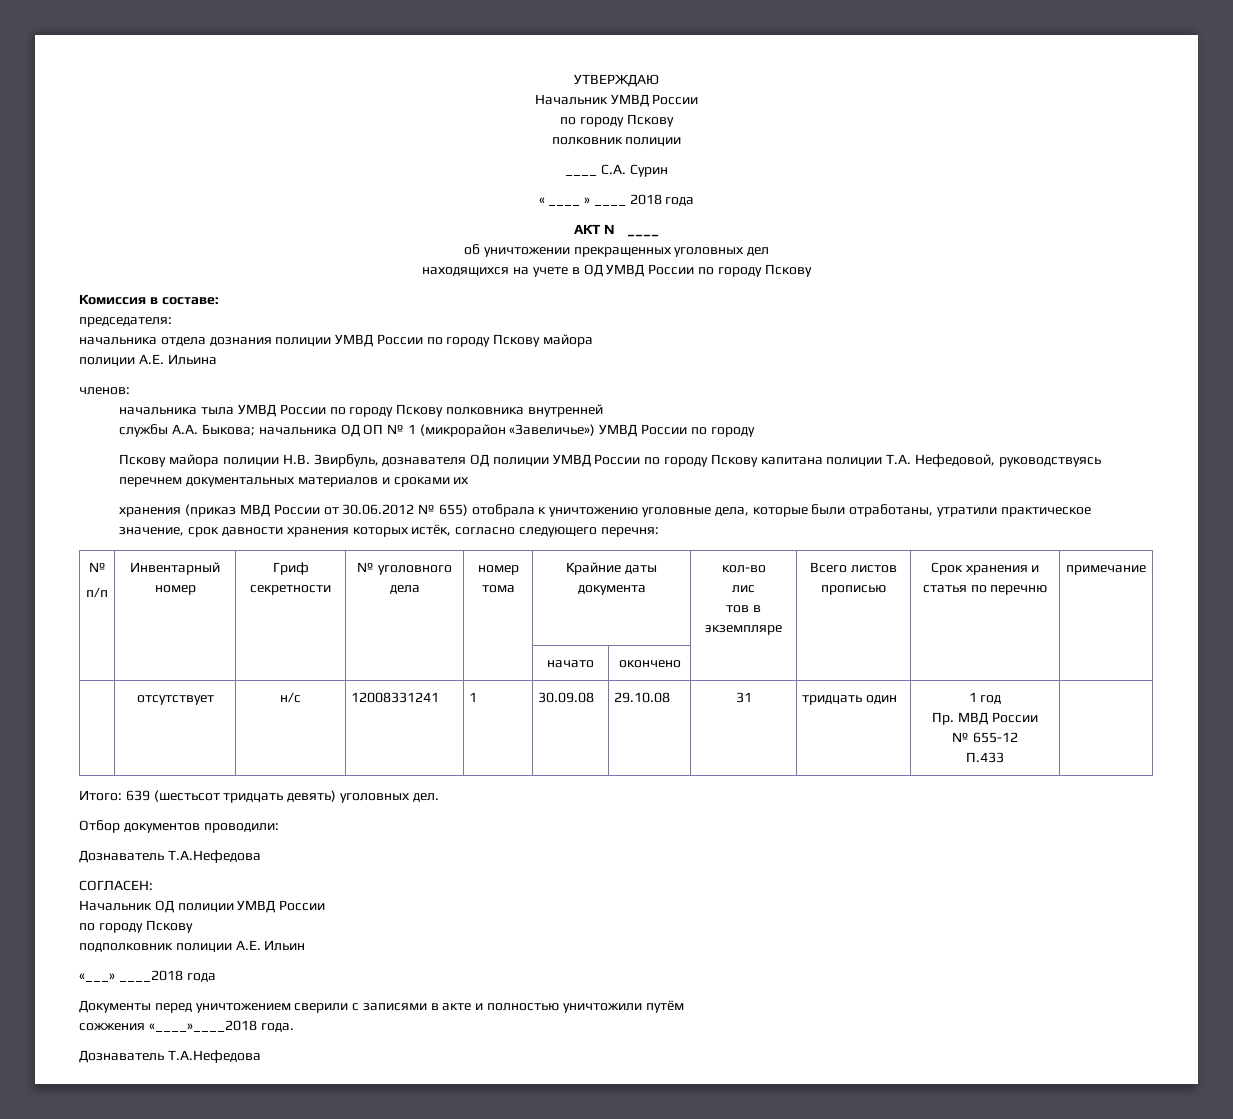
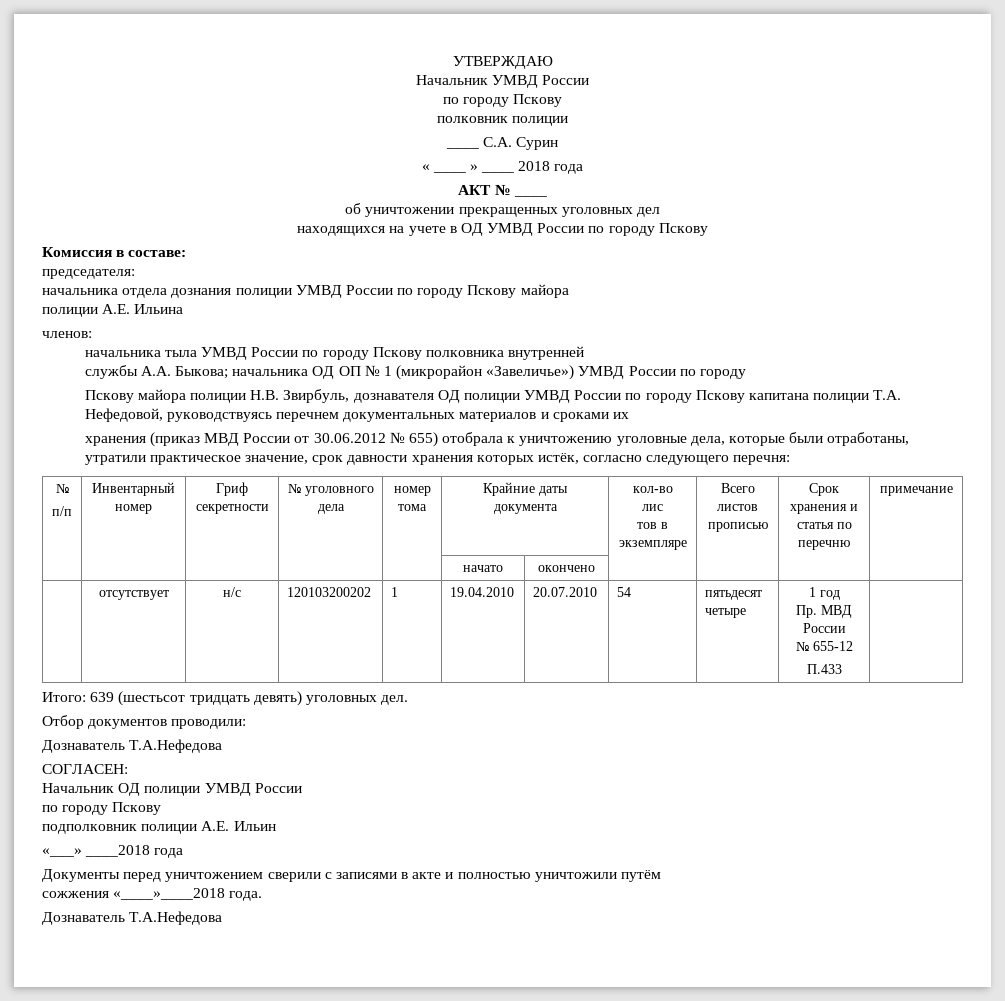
- | отсутствует | н/с | 12008331241 | 1 | 30.09.08 | 29.10.08 | 31 | тридцать один | 1 год
+ | отсутствует | н/с | 120103200202 | 1 | 19.04.2010 | 20.07.2010 | 54 | пятьдесят четыре | 1 год

